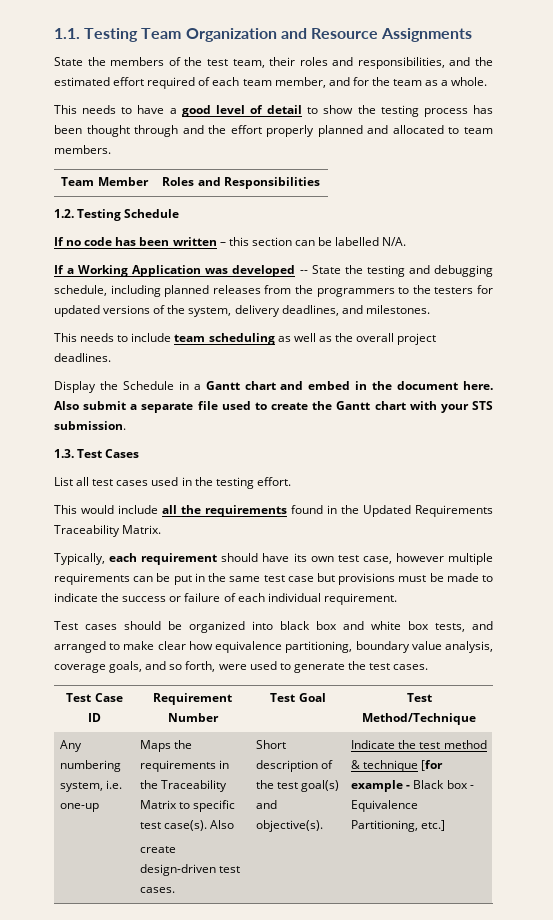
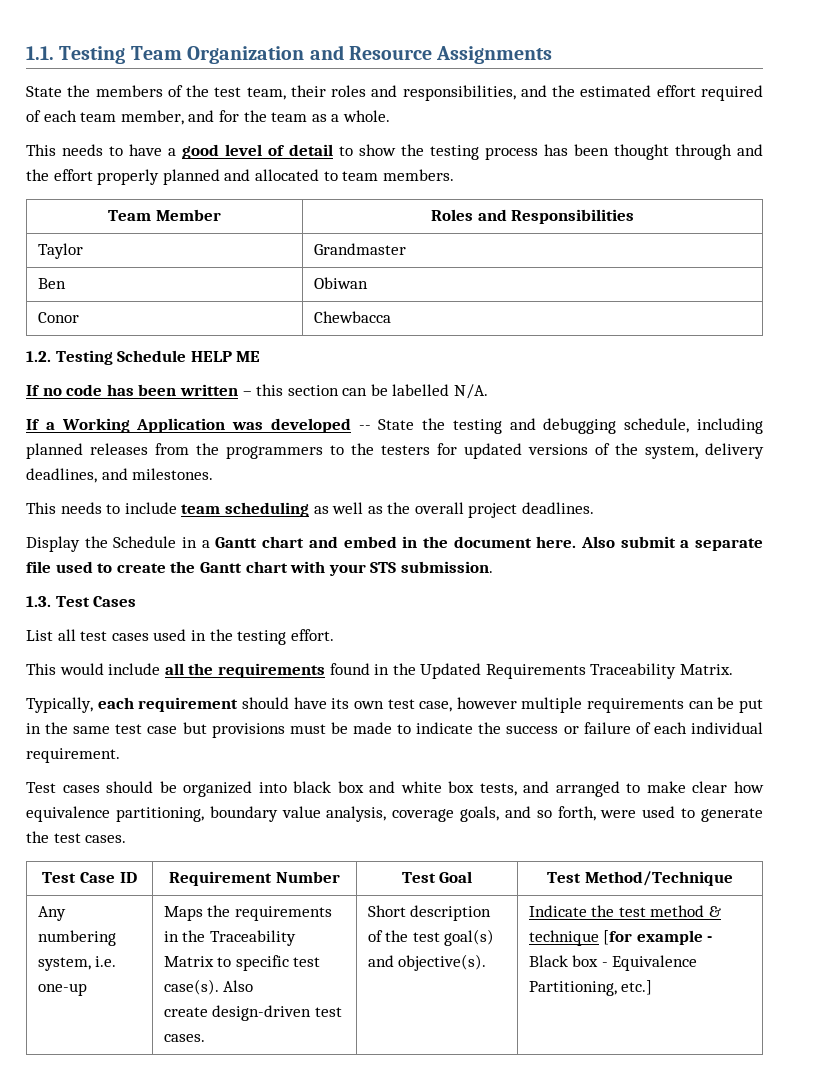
+ Taylor | Grandmaster
+ Ben | Obiwan
+ Conor | Chewbacca
- 1.2. Testing Schedule
+ 1.2. Testing Schedule HELP ME

